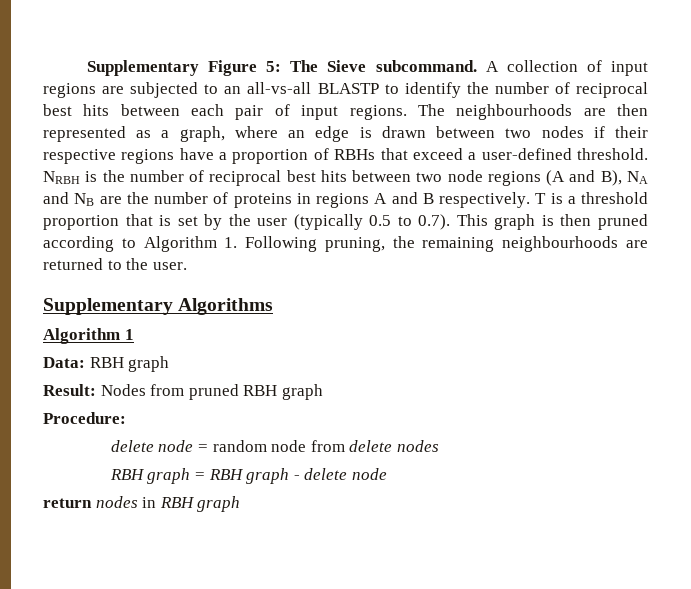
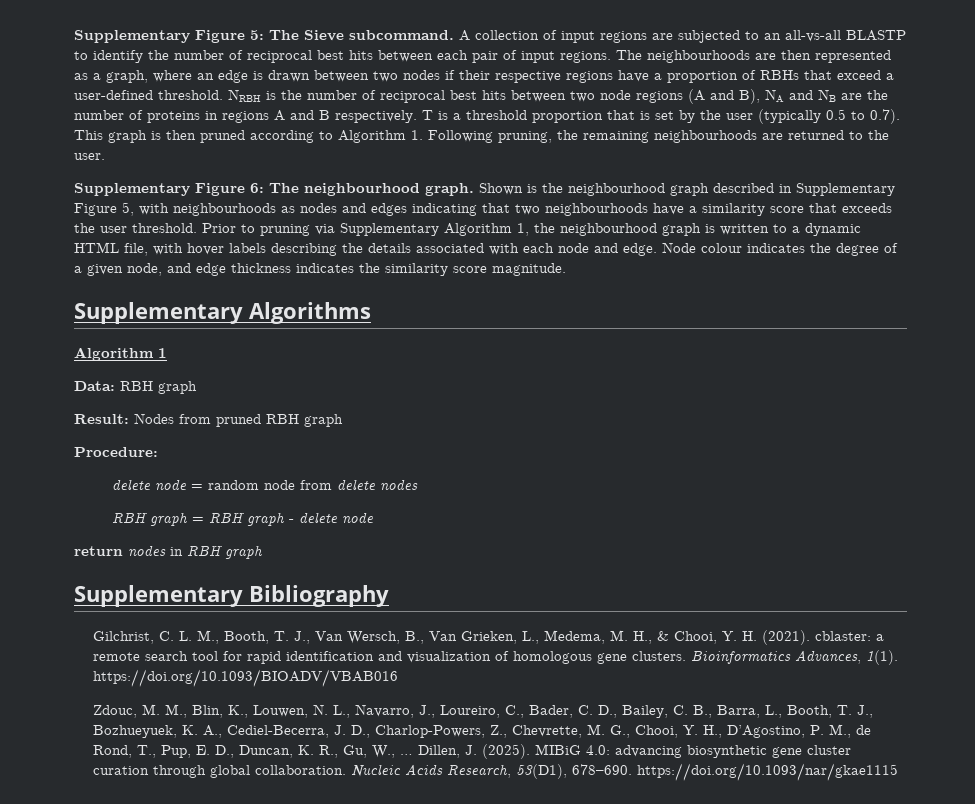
+ Supplementary Figure 6: The neighbourhood graph. Shown is the neighbourhood graph described in Supplementary Figure 5, with neighbourhoods as nodes and edges indicating that two neighbourhoods have a similarity score that exceeds the user threshold. Prior to pruning via Supplementary Algorithm 1, the neighbourhood graph is written to a dynamic HTML file, with hover labels describing the details associated with each node and edge. Node colour indicates the degree of a given node, and edge thickness indicates the similarity score magnitude.
+ Supplementary Bibliography
+ Gilchrist, C. L. M., Booth, T. J., Van Wersch, B., Van Grieken, L., Medema, M. H., & Chooi, Y. H. (2021). cblaster: a remote search tool for rapid identification and visualization of homologous gene clusters. Bioinformatics Advances, 1(1). https://doi.org/10.1093/BIOADV/VBAB016
+ Zdouc, M. M., Blin, K., Louwen, N. L., Navarro, J., Loureiro, C., Bader, C. D., Bailey, C. B., Barra, L., Booth, T. J., Bozhueyuek, K. A., Cediel-Becerra, J. D., Charlop-Powers, Z., Chevrette, M. G., Chooi, Y. H., D’Agostino, P. M., de Rond, T., Pup, E. D., Duncan, K. R., Gu, W., … Dillen, J. (2025). MIBiG 4.0: advancing biosynthetic gene cluster curation through global collaboration. Nucleic Acids Research, 53(D1), 678–690. https://doi.org/10.1093/nar/gkae1115

